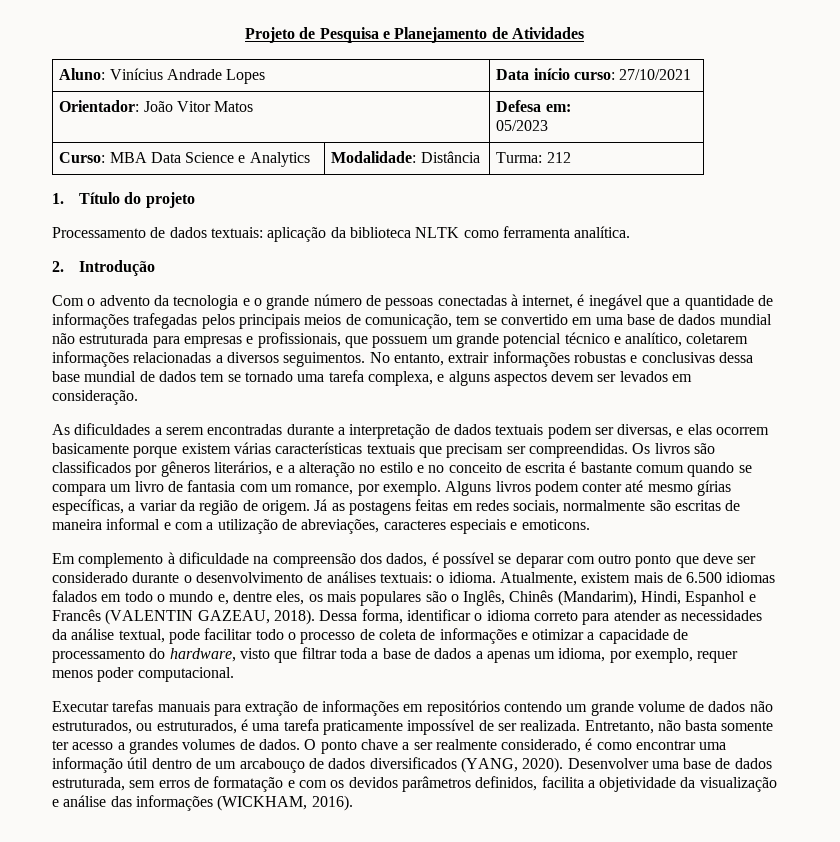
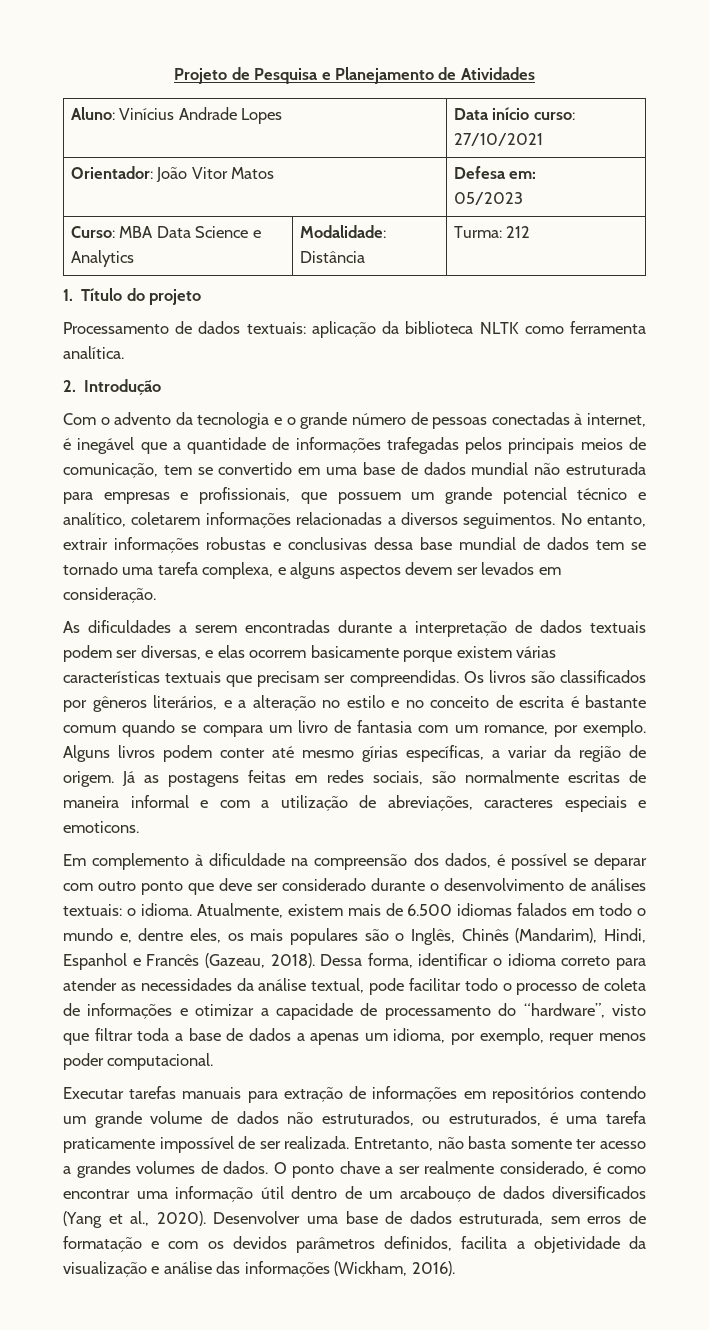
- Já as postagens feitas em redes sociais, normalmente são escritas de maneira informal e com a utilização de abreviações, caracteres especiais e emoticons.
+ Já as postagens feitas em redes sociais, são normalmente escritas de maneira informal e com a utilização de abreviações, caracteres especiais e emoticons.
- Atualmente, existem mais de 6.500 idiomas falados em todo o mundo e, dentre eles, os mais populares são o Inglês, Chinês (Mandarim), Hindi, Espanhol e Francês (VALENTIN GAZEAU, 2018).
+ Atualmente, existem mais de 6.500 idiomas falados em todo o mundo e, dentre eles, os mais populares são o Inglês, Chinês (Mandarim), Hindi, Espanhol e Francês (Gazeau, 2018).
- Dessa forma, identificar o idioma correto para atender as necessidades da análise textual, pode facilitar todo o processo de coleta de informações e otimizar a capacidade de processamento do hardware, visto que filtrar toda a base de dados a apenas um idioma, por exemplo, requer menos poder computacional.
+ Dessa forma, identificar o idioma correto para atender as necessidades da análise textual, pode facilitar todo o processo de coleta de informações e otimizar a capacidade de processamento do “hardware”, visto que filtrar toda a base de dados a apenas um idioma, por exemplo, requer menos poder computacional.
- O ponto chave a ser realmente considerado, é como encontrar uma informação útil dentro de um arcabouço de dados diversificados (YANG, 2020).
+ O ponto chave a ser realmente considerado, é como encontrar uma informação útil dentro de um arcabouço de dados diversificados (Yang et al., 2020).
- Desenvolver uma base de dados estruturada, sem erros de formatação e com os devidos parâmetros definidos, facilita a objetividade da visualização e análise das informações (WICKHAM, 2016).
+ Desenvolver uma base de dados estruturada, sem erros de formatação e com os devidos parâmetros definidos, facilita a objetividade da visualização e análise das informações (Wickham, 2016).

